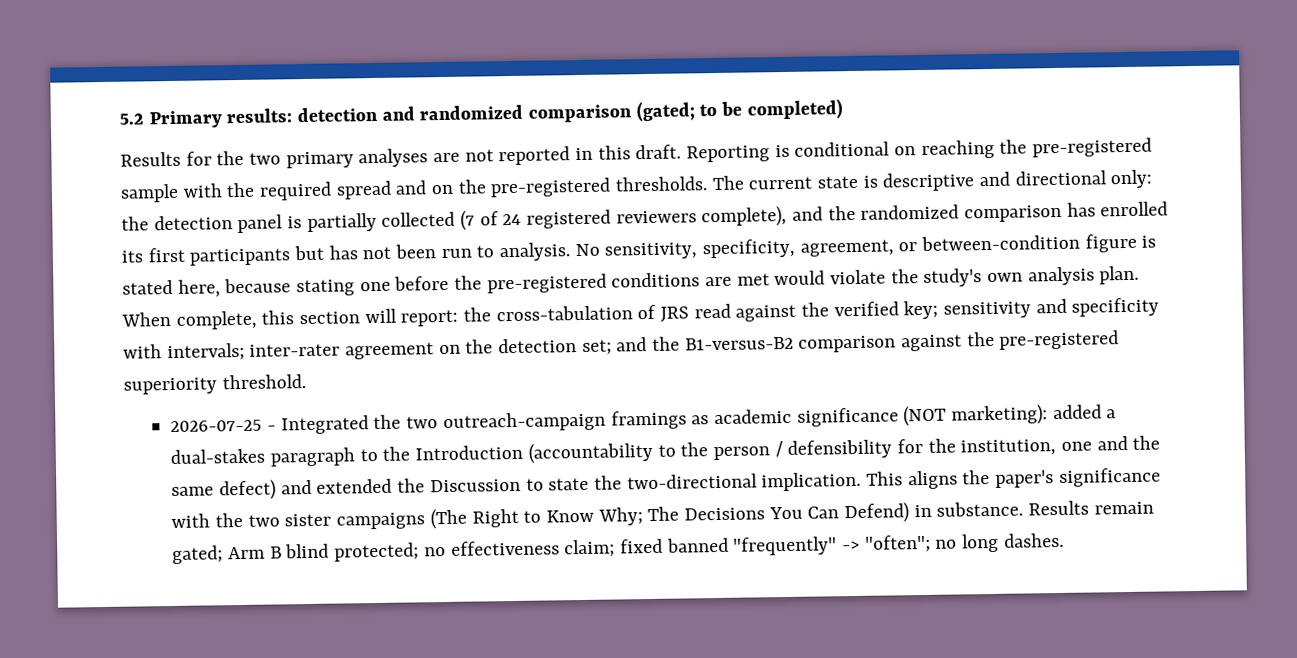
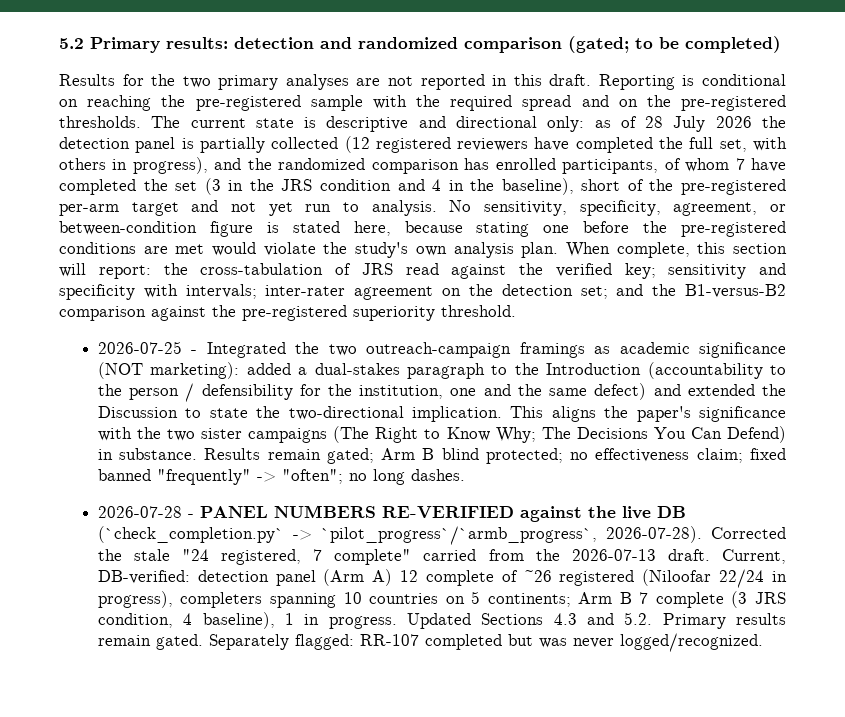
- The current state is descriptive and directional only: the detection panel is partially collected (7 of 24 registered reviewers complete), and the randomized comparison has enrolled its first participants but has not been run to analysis.
+ The current state is descriptive and directional only: as of 28 July 2026 the detection panel is partially collected (12 registered reviewers have completed the full set, with others in progress), and the randomized comparison has enrolled participants, of whom 7 have completed the set (3 in the JRS condition and 4 in the baseline), short of the pre-registered per-arm target and not yet run to analysis.
+ 2026-07-28 - PANEL NUMBERS RE-VERIFIED against the live DB (`check_completion.py` -> `pilot_progress`/`armb_progress`, 2026-07-28). Corrected the stale "24 registered, 7 complete" carried from the 2026-07-13 draft. Current, DB-verified: detection panel (Arm A) 12 complete of ~26 registered (Niloofar 22/24 in progress), completers spanning 10 countries on 5 continents; Arm B 7 complete (3 JRS condition, 4 baseline), 1 in progress. Updated Sections 4.3 and 5.2. Primary results remain gated. Separately flagged: RR-107 completed but was never logged/recognized.

